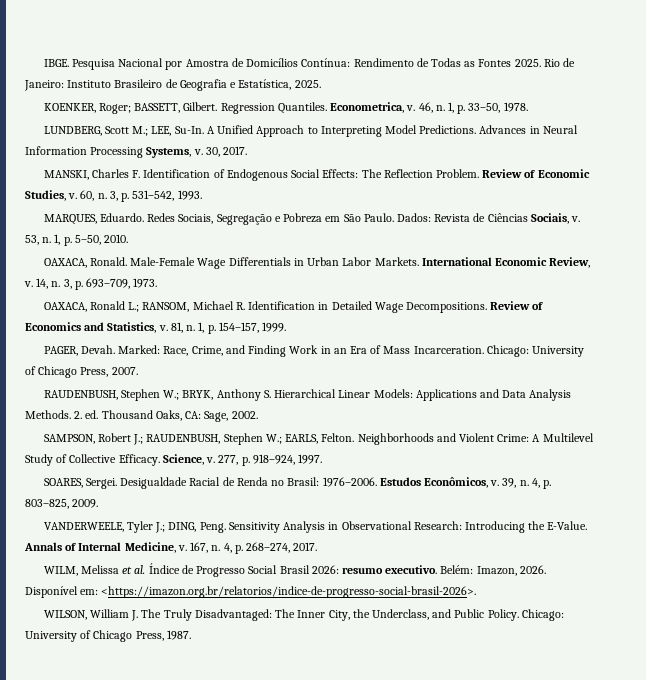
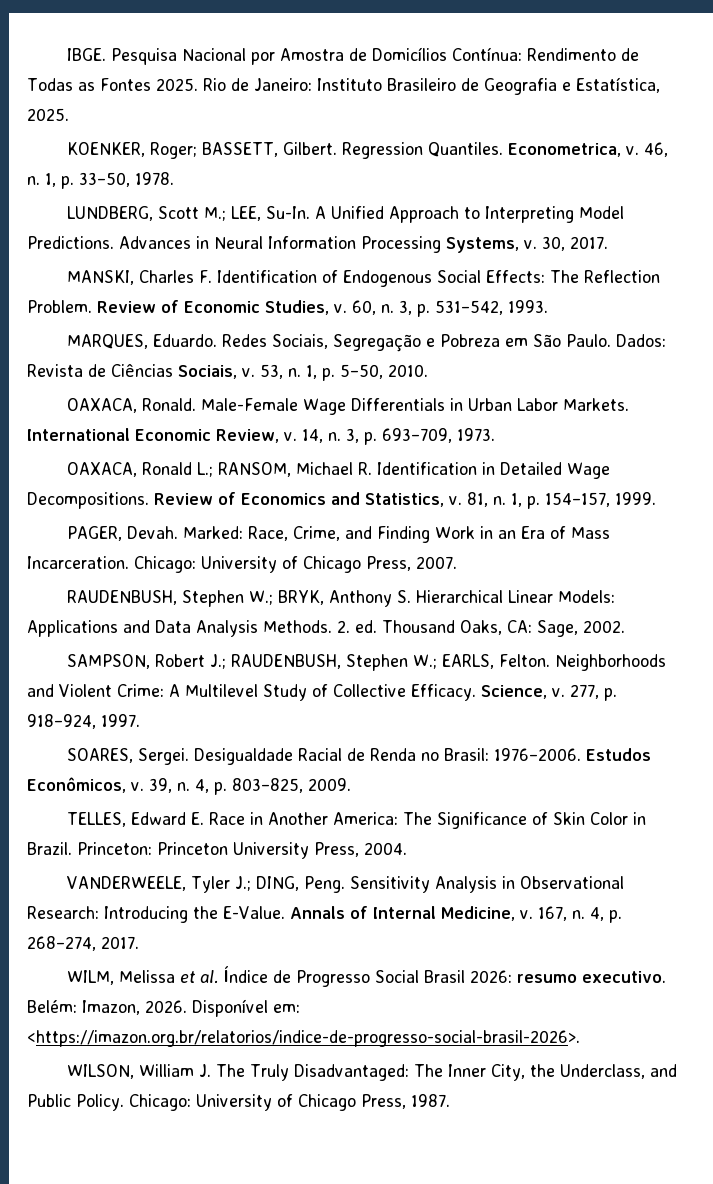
+ TELLES, Edward E. Race in Another America: The Significance of Skin Color in Brazil. Princeton: Princeton University Press, 2004.

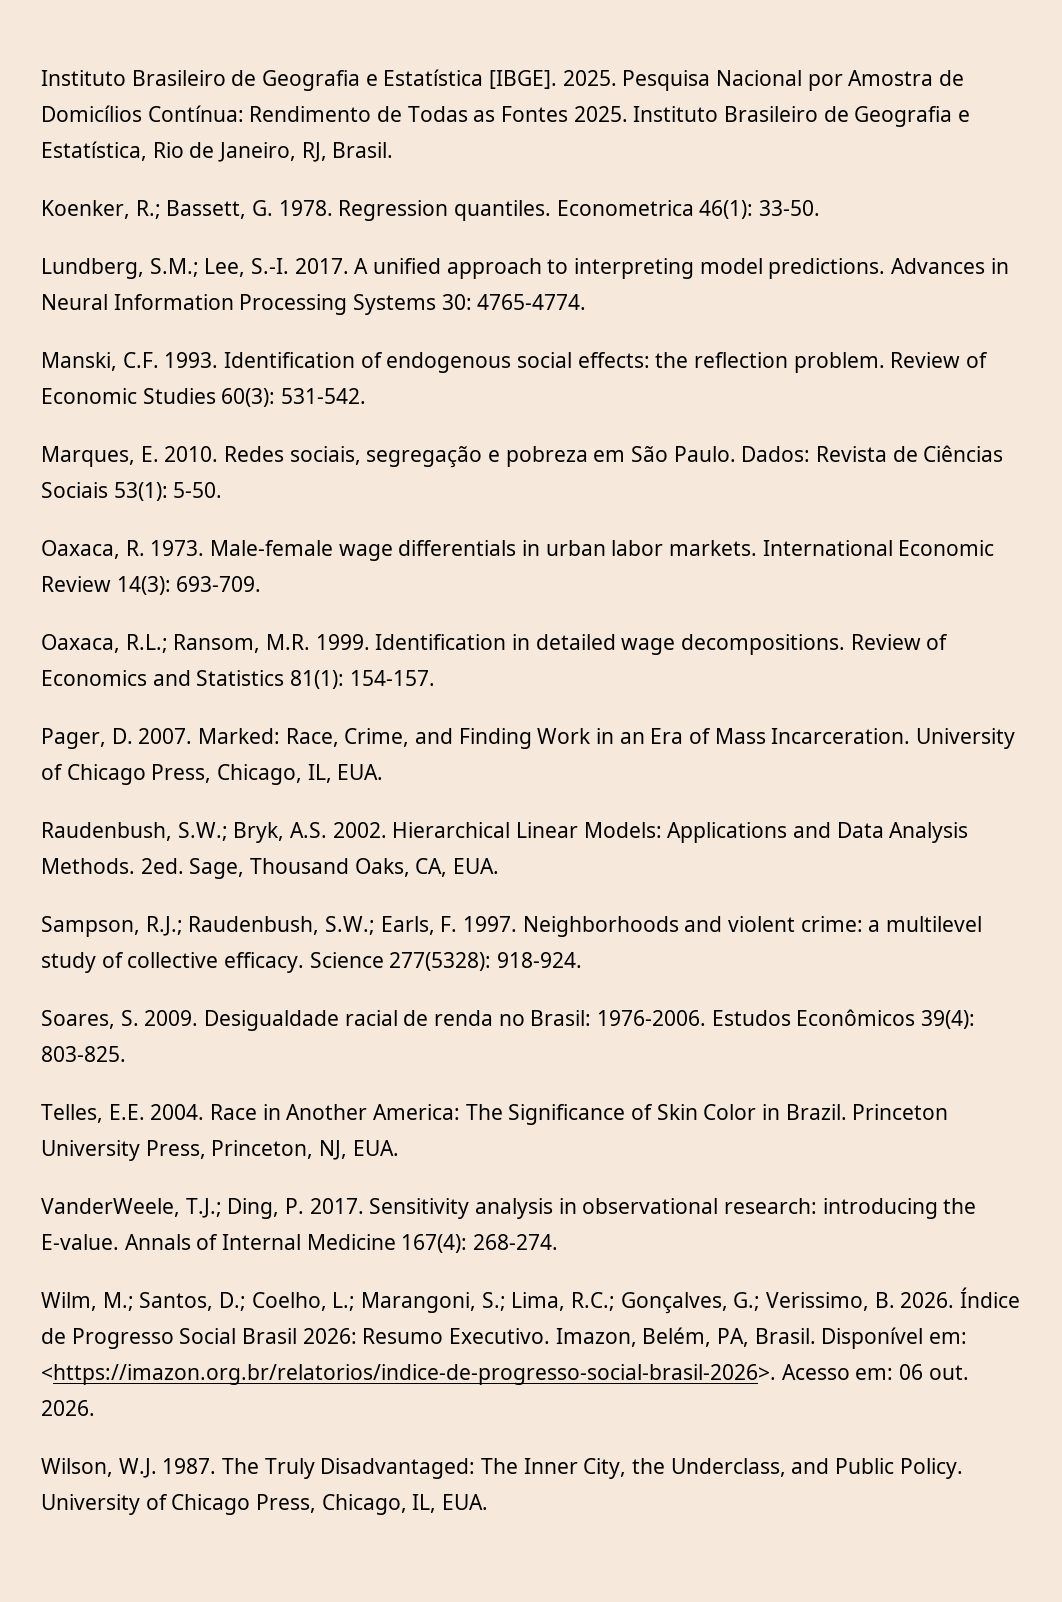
- IBGE.
+ Instituto Brasileiro de Geografia e Estatística [IBGE]. 2025.
- Rio de Janeiro: Instituto Brasileiro de Geografia e Estatística, 2025.
- KOENKER, Roger; BASSETT, Gilbert. Regression Quantiles. Econometrica, v. 46, n. 1, p. 33–50, 1978.
- LUNDBERG, Scott M.; LEE, Su-In. A Unified Approach to Interpreting Model Predictions.
+ Instituto Brasileiro de Geografia e Estatística, Rio de Janeiro, RJ, Brasil.
+ Koenker, R.; Bassett, G. 1978. Regression quantiles. Econometrica 46(1): 33-50.
+ Lundberg, S.M.; Lee, S.-I. 2017. A unified approach to interpreting model predictions.
- Advances in Neural Information Processing Systems, v. 30, 2017.
- MANSKI, Charles F. Identification of Endogenous Social Effects: The Reflection Problem. Review of Economic Studies, v. 60, n. 3, p. 531–542, 1993.
- MARQUES, Eduardo. Redes Sociais, Segregação e Pobreza em São Paulo.
+ Advances in Neural Information Processing Systems 30: 4765-4774.
+ Manski, C.F. 1993. Identification of endogenous social effects: the reflection problem. Review of Economic Studies 60(3): 531-542.
+ Marques, E. 2010. Redes sociais, segregação e pobreza em São Paulo.
- Dados: Revista de Ciências Sociais, v. 53, n. 1, p. 5–50, 2010.
- OAXACA, Ronald. Male-Female Wage Differentials in Urban Labor Markets. International Economic Review, v. 14, n. 3, p. 693–709, 1973.
- OAXACA, Ronald L.; RANSOM, Michael R. Identification in Detailed Wage Decompositions. Review of Economics and Statistics, v. 81, n. 1, p. 154–157, 1999.
- PAGER, Devah.
+ Dados: Revista de Ciências Sociais 53(1): 5-50.
+ Oaxaca, R. 1973. Male-female wage differentials in urban labor markets. International Economic Review 14(3): 693-709.
+ Oaxaca, R.L.; Ransom, M.R. 1999. Identification in detailed wage decompositions. Review of Economics and Statistics 81(1): 154-157.
+ Pager, D. 2007.
- Marked: Race, Crime, and Finding Work in an Era of Mass Incarceration. Chicago: University of Chicago Press, 2007.
- RAUDENBUSH, Stephen W.; BRYK, Anthony S. Hierarchical Linear Models: Applications and Data Analysis Methods.
+ Marked: Race, Crime, and Finding Work in an Era of Mass Incarceration. University of Chicago Press, Chicago, IL, EUA.
+ Raudenbush, S.W.; Bryk, A.S. 2002. Hierarchical Linear Models: Applications and Data Analysis Methods.
- 2. ed. Thousand Oaks, CA: Sage, 2002.
- SAMPSON, Robert J.; RAUDENBUSH, Stephen W.; EARLS, Felton. Neighborhoods and Violent Crime: A Multilevel Study of Collective Efficacy. Science, v. 277, p. 918–924, 1997.
- SOARES, Sergei. Desigualdade Racial de Renda no Brasil: 1976–2006. Estudos Econômicos, v. 39, n. 4, p. 803–825, 2009.
- TELLES, Edward E. Race in Another America: The Significance of Skin Color in Brazil.
+ 2ed. Sage, Thousand Oaks, CA, EUA.
+ Sampson, R.J.; Raudenbush, S.W.; Earls, F. 1997. Neighborhoods and violent crime: a multilevel study of collective efficacy. Science 277(5328): 918-924.
+ Soares, S. 2009. Desigualdade racial de renda no Brasil: 1976-2006. Estudos Econômicos 39(4): 803-825.
+ Telles, E.E. 2004. Race in Another America: The Significance of Skin Color in Brazil.
- Princeton: Princeton University Press, 2004.
- VANDERWEELE, Tyler J.; DING, Peng. Sensitivity Analysis in Observational Research: Introducing the E-Value. Annals of Internal Medicine, v. 167, n. 4, p. 268–274, 2017.
- WILM, Melissa et al. Índice de Progresso Social Brasil 2026: resumo executivo. Belém: Imazon, 2026. Disponível em: <https://imazon.org.br/relatorios/indice-de-progresso-social-brasil-2026>.
- WILSON, William J. The Truly Disadvantaged: The Inner City, the Underclass, and Public Policy. Chicago: University of Chicago Press, 1987.
+ Princeton University Press, Princeton, NJ, EUA.
+ VanderWeele, T.J.; Ding, P. 2017. Sensitivity analysis in observational research: introducing the E-value. Annals of Internal Medicine 167(4): 268-274.
+ Wilm, M.; Santos, D.; Coelho, L.; Marangoni, S.; Lima, R.C.; Gonçalves, G.; Verissimo, B. 2026. Índice de Progresso Social Brasil 2026: Resumo Executivo. Imazon, Belém, PA, Brasil. Disponível em: <https://imazon.org.br/relatorios/indice-de-progresso-social-brasil-2026>. Acesso em: 06 out. 2026.
+ Wilson, W.J. 1987. The Truly Disadvantaged: The Inner City, the Underclass, and Public Policy. University of Chicago Press, Chicago, IL, EUA.

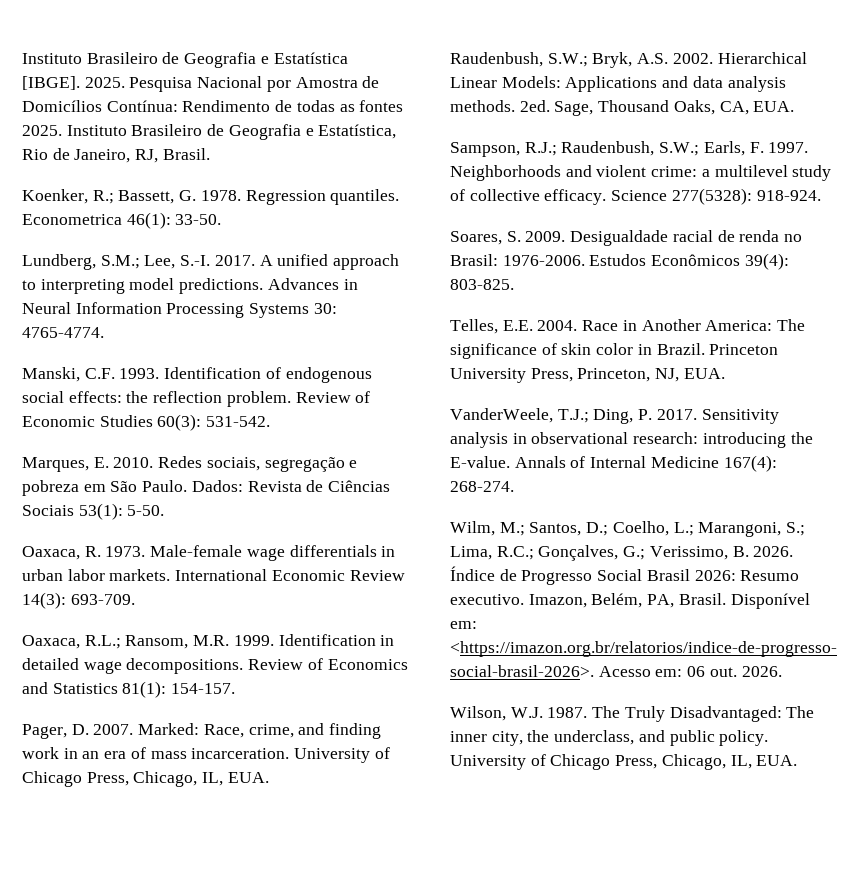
- Pesquisa Nacional por Amostra de Domicílios Contínua: Rendimento de Todas as Fontes 2025.
+ Pesquisa Nacional por Amostra de Domicílios Contínua: Rendimento de todas as fontes 2025.
- Marked: Race, Crime, and Finding Work in an Era of Mass Incarceration.
+ Marked: Race, crime, and finding work in an era of mass incarceration.
- Hierarchical Linear Models: Applications and Data Analysis Methods.
+ Hierarchical Linear Models: Applications and data analysis methods.
- Race in Another America: The Significance of Skin Color in Brazil.
+ Race in Another America: The significance of skin color in Brazil.
- Índice de Progresso Social Brasil 2026: Resumo Executivo.
+ Índice de Progresso Social Brasil 2026: Resumo executivo.
- The Truly Disadvantaged: The Inner City, the Underclass, and Public Policy.
+ The Truly Disadvantaged: The inner city, the underclass, and public policy.

